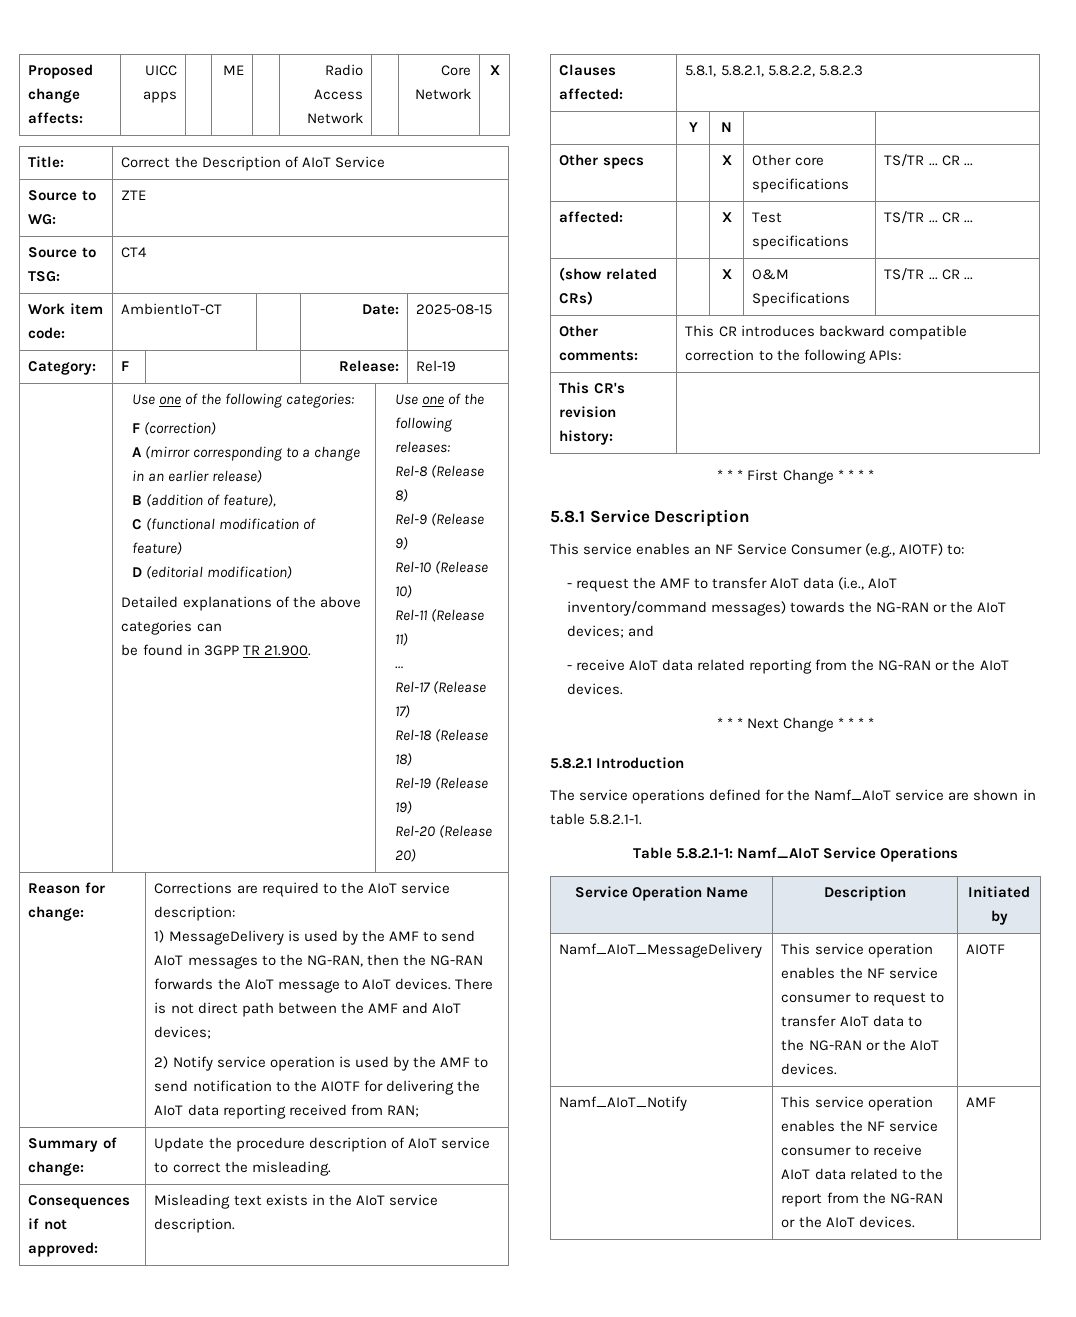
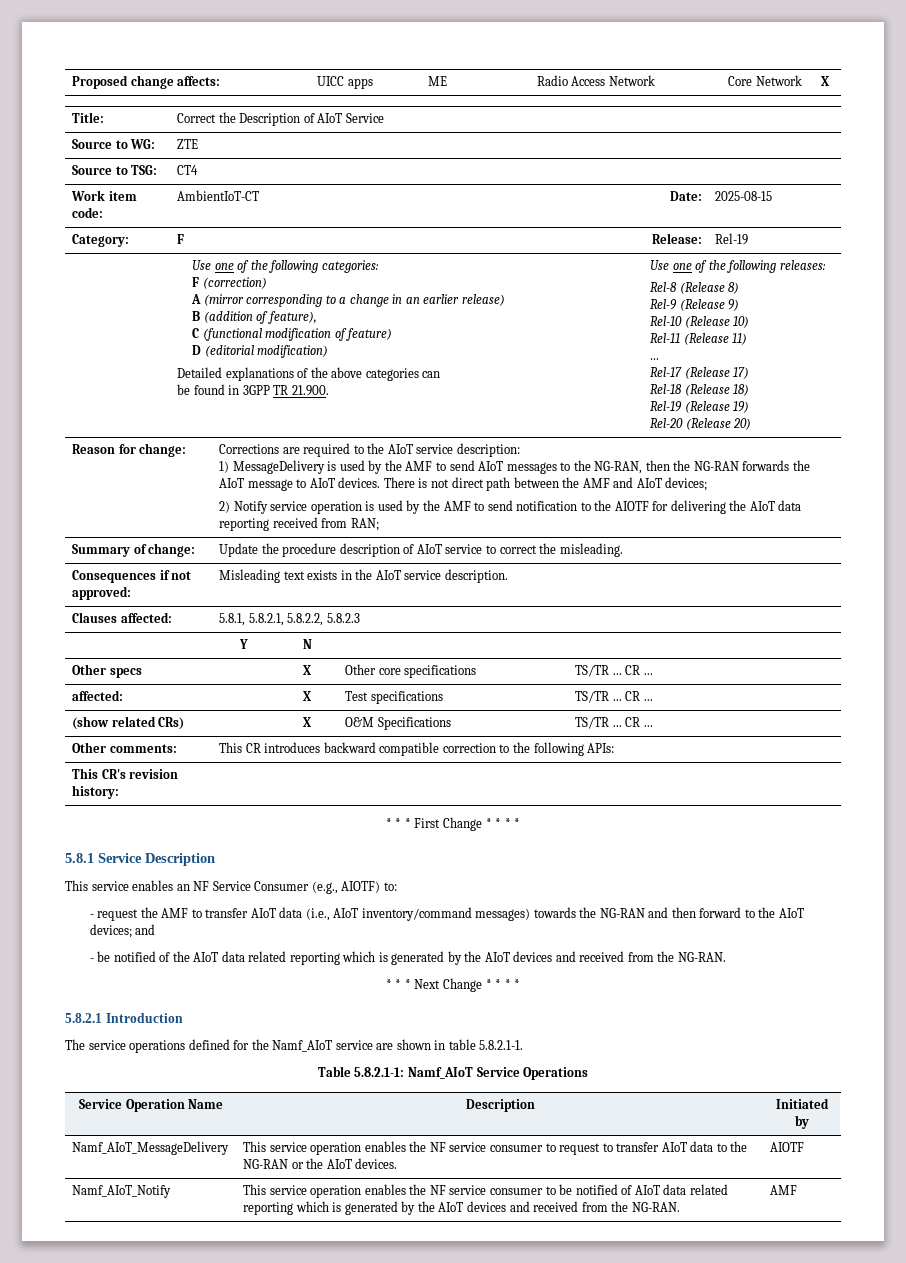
- - request the AMF to transfer AIoT data (i.e., AIoT inventory/command messages) towards the NG-RAN or the AIoT devices; and
+ - request the AMF to transfer AIoT data (i.e., AIoT inventory/command messages) towards the NG-RAN and then forward to the AIoT devices; and
- - receive AIoT data related reporting from the NG-RAN or the AIoT devices.
+ - be notified of the AIoT data related reporting which is generated by the AIoT devices and received from the NG-RAN.
- Namf_AIoT_Notify | This service operation enables the NF service consumer to receive AIoT data related to the report from the NG-RAN or the AIoT devices. | AMF
+ Namf_AIoT_Notify | This service operation enables the NF service consumer to be notified of AIoT data related reporting which is generated by the AIoT devices and received from the NG-RAN. | AMF

